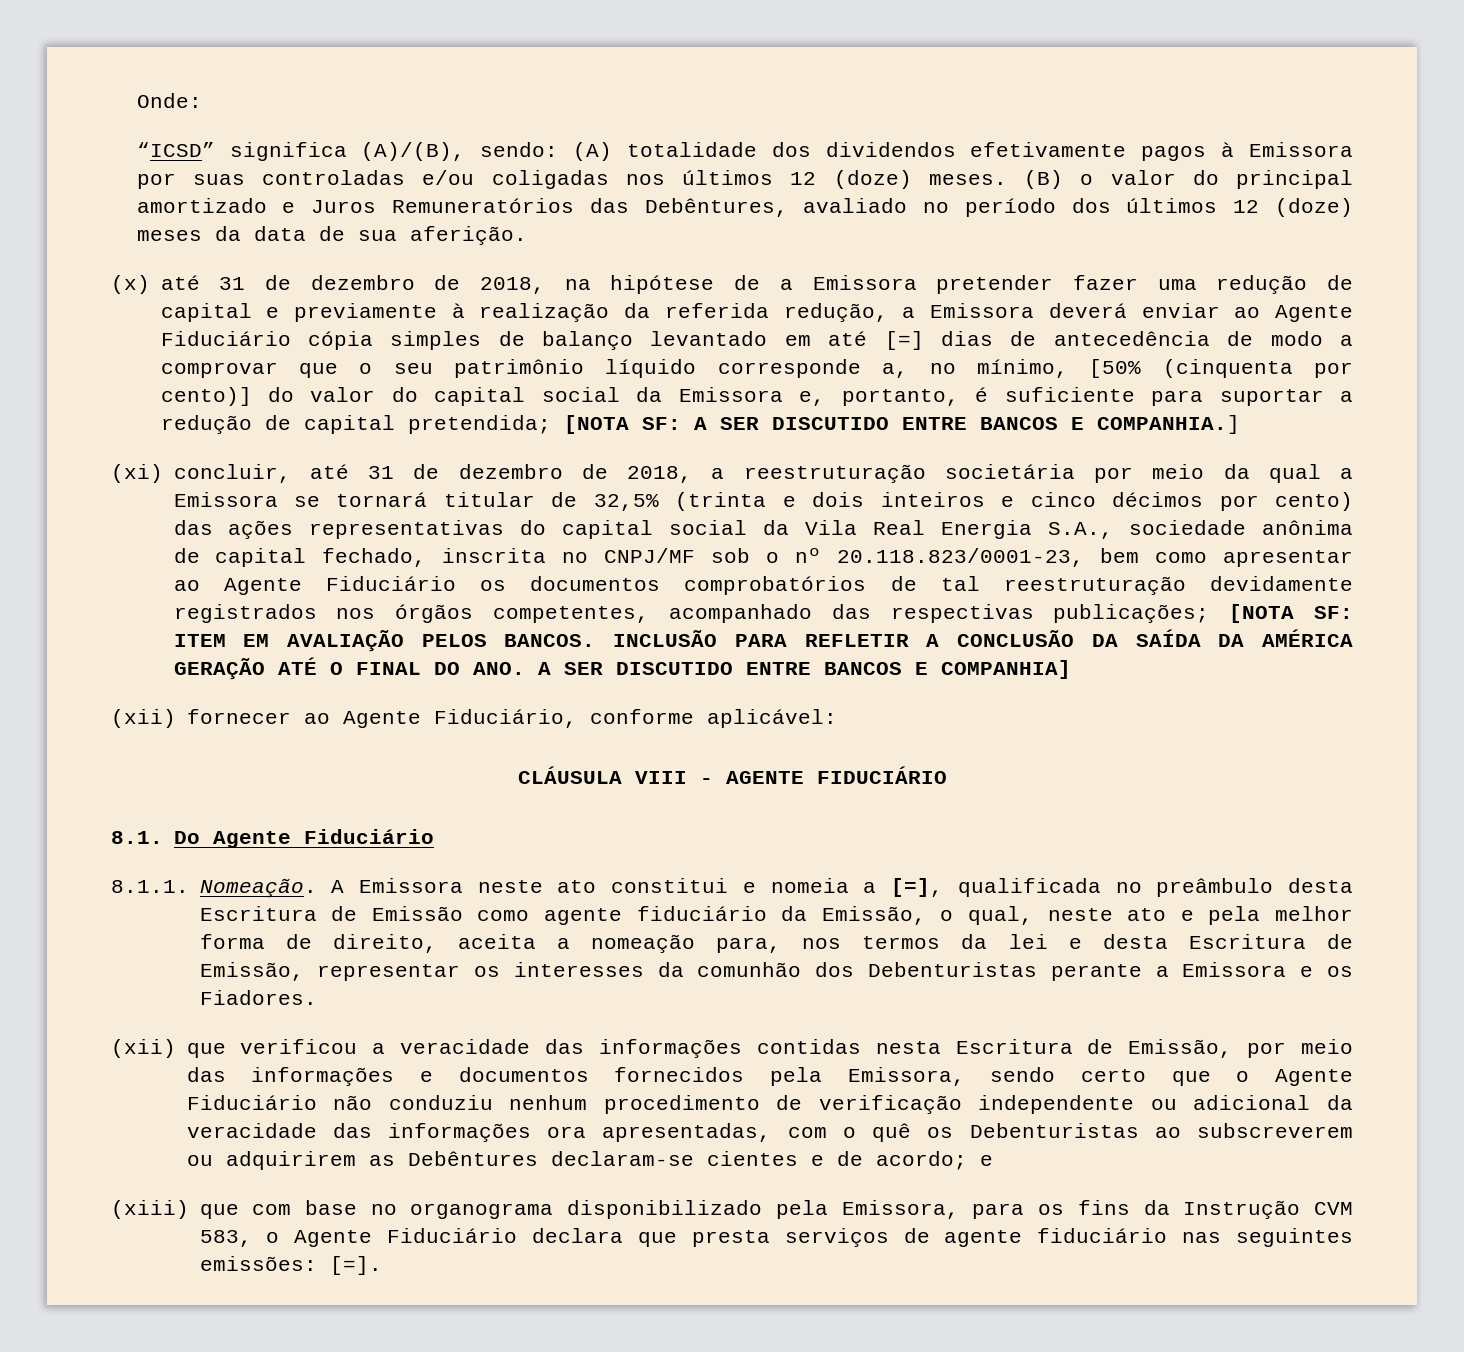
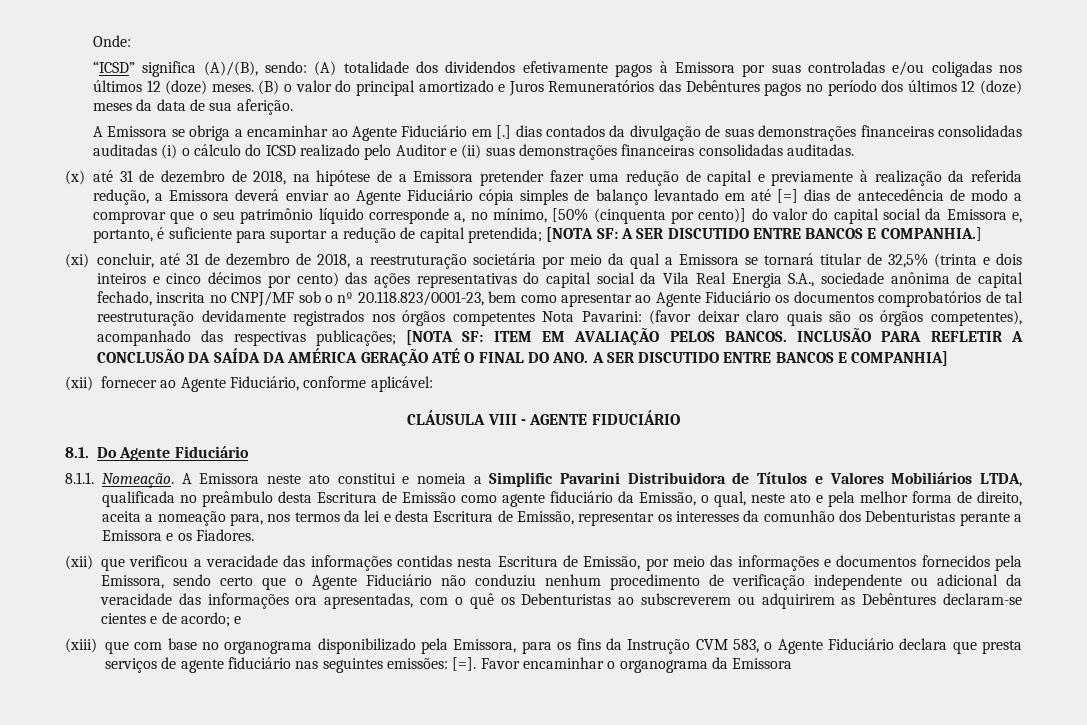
- (B) o valor do principal amortizado e Juros Remuneratórios das Debêntures, avaliado no período dos últimos 12 (doze) meses da data de sua aferição.
+ (B) o valor do principal amortizado e Juros Remuneratórios das Debêntures pagos no período dos últimos 12 (doze) meses da data de sua aferição.
+ A Emissora se obriga a encaminhar ao Agente Fiduciário em [.] dias contados da divulgação de suas demonstrações financeiras consolidadas auditadas (i) o cálculo do ICSD realizado pelo Auditor e (ii) suas demonstrações financeiras consolidadas auditadas.
- (xi) concluir, até 31 de dezembro de 2018, a reestruturação societária por meio da qual a Emissora se tornará titular de 32,5% (trinta e dois inteiros e cinco décimos por cento) das ações representativas do capital social da Vila Real Energia S.A., sociedade anônima de capital fechado, inscrita no CNPJ/MF sob o nº 20.118.823/0001-23, bem como apresentar ao Agente Fiduciário os documentos comprobatórios de tal reestruturação devidamente registrados nos órgãos competentes, acompanhado das respectivas publicações;
+ (xi) concluir, até 31 de dezembro de 2018, a reestruturação societária por meio da qual a Emissora se tornará titular de 32,5% (trinta e dois inteiros e cinco décimos por cento) das ações representativas do capital social da Vila Real Energia S.A., sociedade anônima de capital fechado, inscrita no CNPJ/MF sob o nº 20.118.823/0001-23, bem como apresentar ao Agente Fiduciário os documentos comprobatórios de tal reestruturação devidamente registrados nos órgãos competentes Nota Pavarini: (favor deixar claro quais são os órgãos competentes), acompanhado das respectivas publicações;
- A Emissora neste ato constitui e nomeia a [=], qualificada no preâmbulo desta Escritura de Emissão como agente fiduciário da Emissão, o qual, neste ato e pela melhor forma de direito, aceita a nomeação para, nos termos da lei e desta Escritura de Emissão, representar os interesses da comunhão dos Debenturistas perante a Emissora e os Fiadores.
+ A Emissora neste ato constitui e nomeia a Simplific Pavarini Distribuidora de Títulos e Valores Mobiliários LTDA, qualificada no preâmbulo desta Escritura de Emissão como agente fiduciário da Emissão, o qual, neste ato e pela melhor forma de direito, aceita a nomeação para, nos termos da lei e desta Escritura de Emissão, representar os interesses da comunhão dos Debenturistas perante a Emissora e os Fiadores.
+ Favor encaminhar o organograma da Emissora

